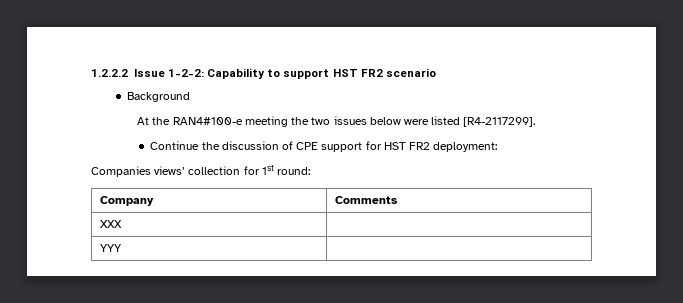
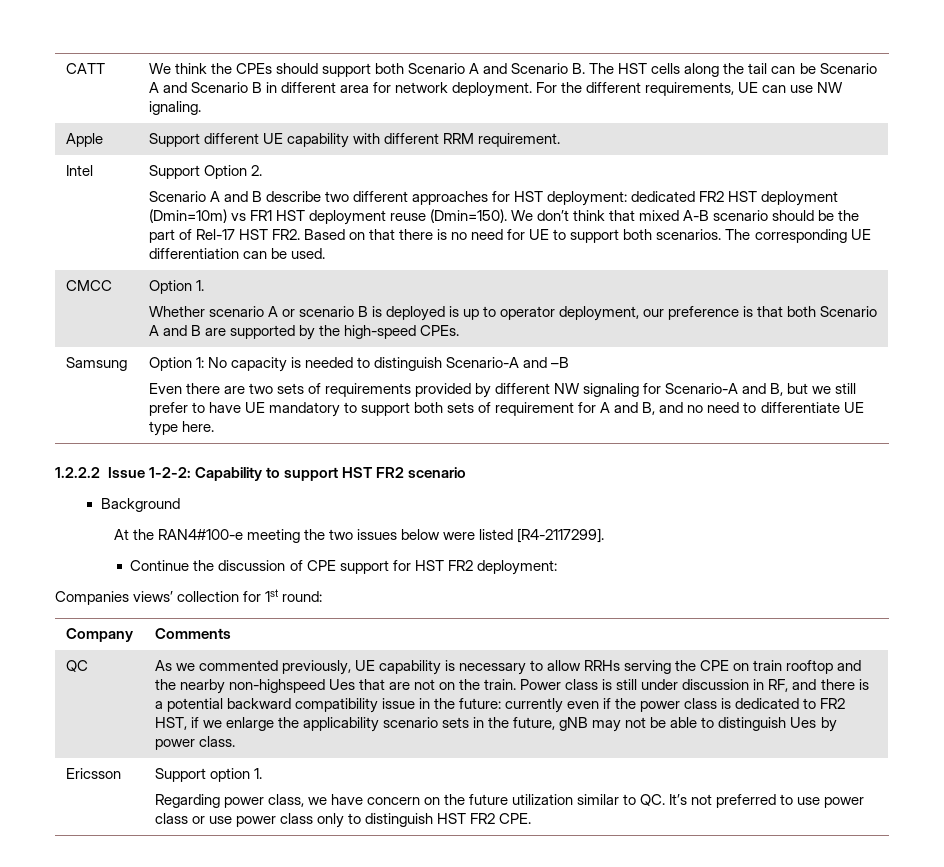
+ CATT | We think the CPEs should support both Scenario A and Scenario B. The HST cells along the tail can be Scenario A and Scenario B in different area for network deployment. For the different requirements, UE can use NW ignaling.
+ Apple | Support different UE capability with different RRM requirement.
+ Intel | Support Option 2.
+ Scenario A and B describe two different approaches for HST deployment: dedicated FR2 HST deployment (Dmin=10m) vs FR1 HST deployment reuse (Dmin=150). We don’t think that mixed A-B scenario should be the part of Rel-17 HST FR2. Based on that there is no need for UE to support both scenarios. The corresponding UE differentiation can be used.
+ CMCC | Option 1.
+ Whether scenario A or scenario B is deployed is up to operator deployment, our preference is that both Scenario A and B are supported by the high-speed CPEs.
+ Samsung | Option 1: No capacity is needed to distinguish Scenario-A and –B
+ Even there are two sets of requirements provided by different NW signaling for Scenario-A and B, but we still prefer to have UE mandatory to support both sets of requirement for A and B, and no need to differentiate UE type here.
- XXX |
- YYY |
+ QC | As we commented previously, UE capability is necessary to allow RRHs serving the CPE on train rooftop and the nearby non-highspeed Ues that are not on the train. Power class is still under discussion in RF, and there is a potential backward compatibility issue in the future: currently even if the power class is dedicated to FR2 HST, if we enlarge the applicability scenario sets in the future, gNB may not be able to distinguish Ues by power class.
+ Ericsson | Support option 1.
+ Regarding power class, we have concern on the future utilization similar to QC. It’s not preferred to use power class or use power class only to distinguish HST FR2 CPE.

